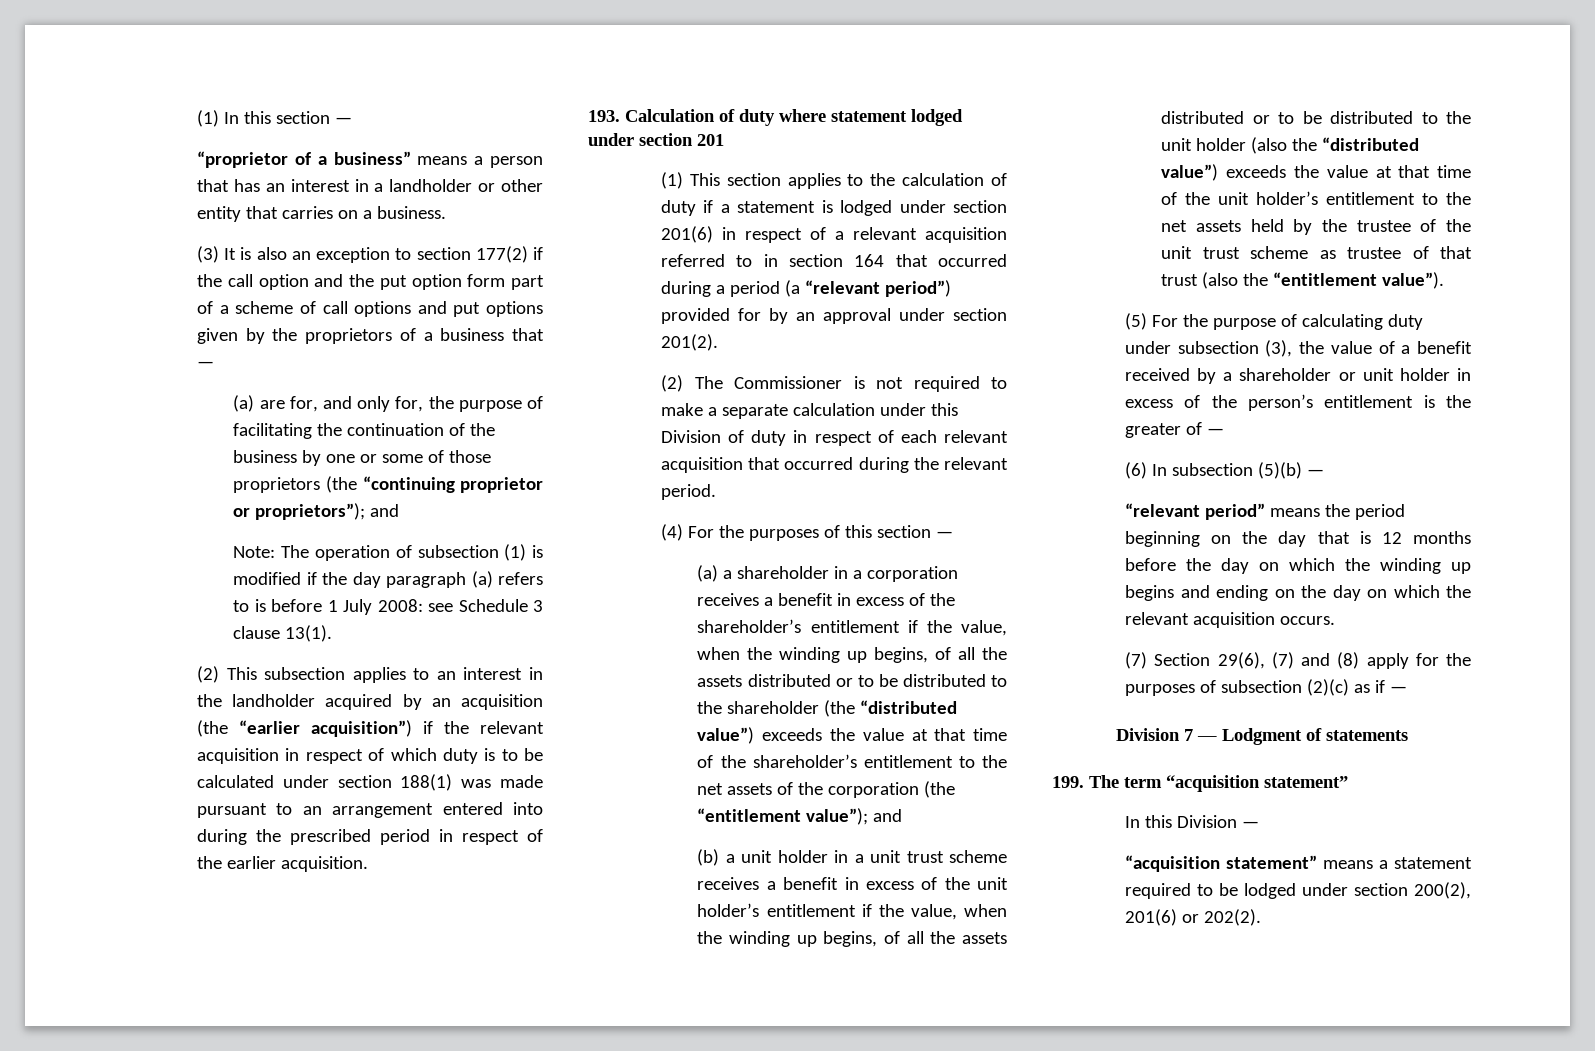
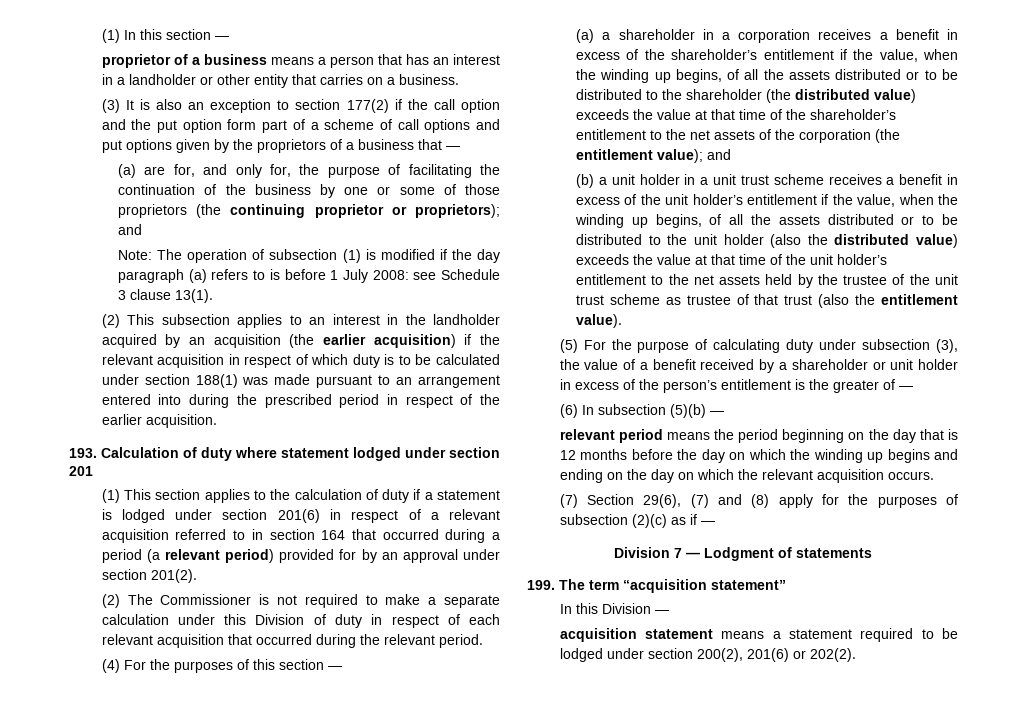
- “proprietor of a business” means a person that has an interest in a landholder or other entity that carries on a business.
+ proprietor of a business means a person that has an interest in a landholder or other entity that carries on a business.
- (a) are for, and only for, the purpose of facilitating the continuation of the business by one or some of those proprietors (the “continuing proprietor or proprietors”); and
+ (a) are for, and only for, the purpose of facilitating the continuation of the business by one or some of those proprietors (the continuing proprietor or proprietors); and
- (2) This subsection applies to an interest in the landholder acquired by an acquisition (the “earlier acquisition”) if the relevant acquisition in respect of which duty is to be calculated under section 188(1) was made pursuant to an arrangement entered into during the prescribed period in respect of the earlier acquisition.
+ (2) This subsection applies to an interest in the landholder acquired by an acquisition (the earlier acquisition) if the relevant acquisition in respect of which duty is to be calculated under section 188(1) was made pursuant to an arrangement entered into during the prescribed period in respect of the earlier acquisition.
- (1) This section applies to the calculation of duty if a statement is lodged under section 201(6) in respect of a relevant acquisition referred to in section 164 that occurred during a period (a “relevant period”) provided for by an approval under section 201(2).
+ (1) This section applies to the calculation of duty if a statement is lodged under section 201(6) in respect of a relevant acquisition referred to in section 164 that occurred during a period (a relevant period) provided for by an approval under section 201(2).
- (a) a shareholder in a corporation receives a benefit in excess of the shareholder’s entitlement if the value, when the winding up begins, of all the assets distributed or to be distributed to the shareholder (the “distributed value”) exceeds the value at that time of the shareholder’s entitlement to the net assets of the corporation (the “entitlement value”); and
+ (a) a shareholder in a corporation receives a benefit in excess of the shareholder’s entitlement if the value, when the winding up begins, of all the assets distributed or to be distributed to the shareholder (the distributed value) exceeds the value at that time of the shareholder’s entitlement to the net assets of the corporation (the entitlement value); and
- (b) a unit holder in a unit trust scheme receives a benefit in excess of the unit holder’s entitlement if the value, when the winding up begins, of all the assets distributed or to be distributed to the unit holder (also the “distributed value”) exceeds the value at that time of the unit holder’s entitlement to the net assets held by the trustee of the unit trust scheme as trustee of that trust (also the “entitlement value”).
+ (b) a unit holder in a unit trust scheme receives a benefit in excess of the unit holder’s entitlement if the value, when the winding up begins, of all the assets distributed or to be distributed to the unit holder (also the distributed value) exceeds the value at that time of the unit holder’s entitlement to the net assets held by the trustee of the unit trust scheme as trustee of that trust (also the entitlement value).
- “relevant period” means the period beginning on the day that is 12 months before the day on which the winding up begins and ending on the day on which the relevant acquisition occurs.
+ relevant period means the period beginning on the day that is 12 months before the day on which the winding up begins and ending on the day on which the relevant acquisition occurs.
- “acquisition statement” means a statement required to be lodged under section 200(2), 201(6) or 202(2).
+ acquisition statement means a statement required to be lodged under section 200(2), 201(6) or 202(2).

